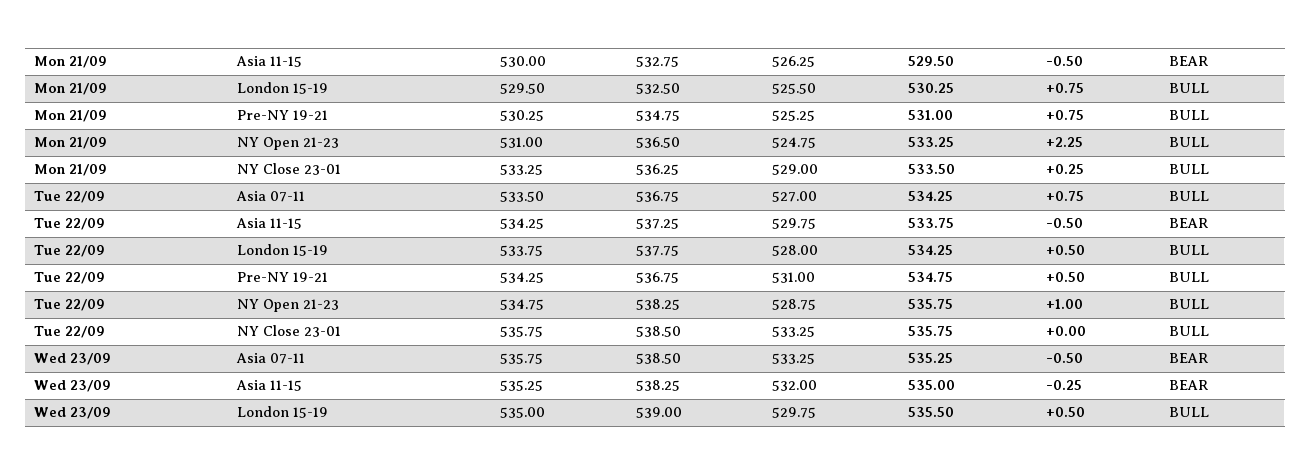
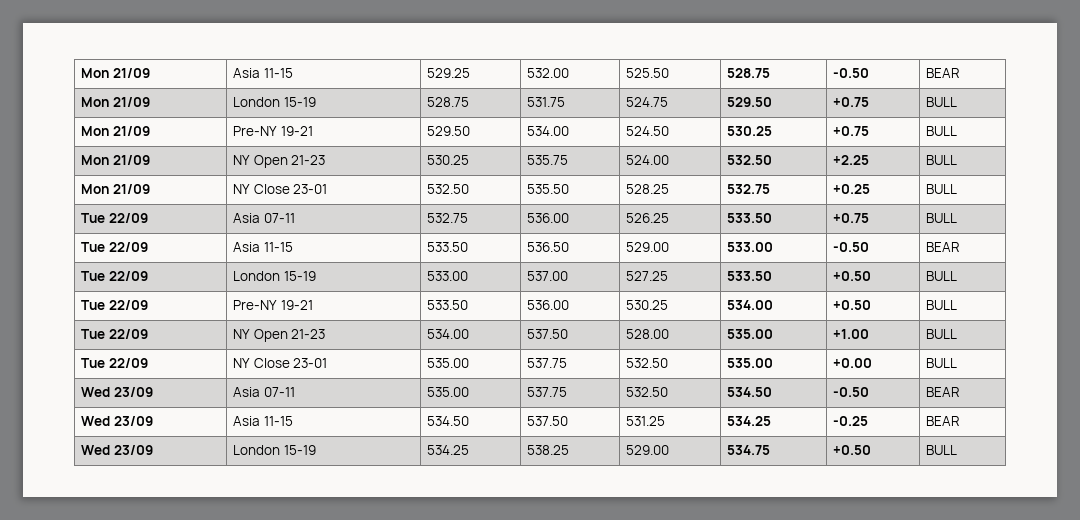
- Mon 21/09 | Asia 11-15 | 530.00 | 532.75 | 526.25 | 529.50 | -0.50 | BEAR
+ Mon 21/09 | Asia 11-15 | 529.25 | 532.00 | 525.50 | 528.75 | -0.50 | BEAR
- Mon 21/09 | London 15-19 | 529.50 | 532.50 | 525.50 | 530.25 | +0.75 | BULL
+ Mon 21/09 | London 15-19 | 528.75 | 531.75 | 524.75 | 529.50 | +0.75 | BULL
- Mon 21/09 | Pre-NY 19-21 | 530.25 | 534.75 | 525.25 | 531.00 | +0.75 | BULL
+ Mon 21/09 | Pre-NY 19-21 | 529.50 | 534.00 | 524.50 | 530.25 | +0.75 | BULL
- Mon 21/09 | NY Open 21-23 | 531.00 | 536.50 | 524.75 | 533.25 | +2.25 | BULL
+ Mon 21/09 | NY Open 21-23 | 530.25 | 535.75 | 524.00 | 532.50 | +2.25 | BULL
- Mon 21/09 | NY Close 23-01 | 533.25 | 536.25 | 529.00 | 533.50 | +0.25 | BULL
+ Mon 21/09 | NY Close 23-01 | 532.50 | 535.50 | 528.25 | 532.75 | +0.25 | BULL
- Tue 22/09 | Asia 07-11 | 533.50 | 536.75 | 527.00 | 534.25 | +0.75 | BULL
+ Tue 22/09 | Asia 07-11 | 532.75 | 536.00 | 526.25 | 533.50 | +0.75 | BULL
- Tue 22/09 | Asia 11-15 | 534.25 | 537.25 | 529.75 | 533.75 | -0.50 | BEAR
+ Tue 22/09 | Asia 11-15 | 533.50 | 536.50 | 529.00 | 533.00 | -0.50 | BEAR
- Tue 22/09 | London 15-19 | 533.75 | 537.75 | 528.00 | 534.25 | +0.50 | BULL
+ Tue 22/09 | London 15-19 | 533.00 | 537.00 | 527.25 | 533.50 | +0.50 | BULL
- Tue 22/09 | Pre-NY 19-21 | 534.25 | 536.75 | 531.00 | 534.75 | +0.50 | BULL
+ Tue 22/09 | Pre-NY 19-21 | 533.50 | 536.00 | 530.25 | 534.00 | +0.50 | BULL
- Tue 22/09 | NY Open 21-23 | 534.75 | 538.25 | 528.75 | 535.75 | +1.00 | BULL
+ Tue 22/09 | NY Open 21-23 | 534.00 | 537.50 | 528.00 | 535.00 | +1.00 | BULL
- Tue 22/09 | NY Close 23-01 | 535.75 | 538.50 | 533.25 | 535.75 | +0.00 | BULL
+ Tue 22/09 | NY Close 23-01 | 535.00 | 537.75 | 532.50 | 535.00 | +0.00 | BULL
- Wed 23/09 | Asia 07-11 | 535.75 | 538.50 | 533.25 | 535.25 | -0.50 | BEAR
+ Wed 23/09 | Asia 07-11 | 535.00 | 537.75 | 532.50 | 534.50 | -0.50 | BEAR
- Wed 23/09 | Asia 11-15 | 535.25 | 538.25 | 532.00 | 535.00 | -0.25 | BEAR
+ Wed 23/09 | Asia 11-15 | 534.50 | 537.50 | 531.25 | 534.25 | -0.25 | BEAR
- Wed 23/09 | London 15-19 | 535.00 | 539.00 | 529.75 | 535.50 | +0.50 | BULL
+ Wed 23/09 | London 15-19 | 534.25 | 538.25 | 529.00 | 534.75 | +0.50 | BULL

